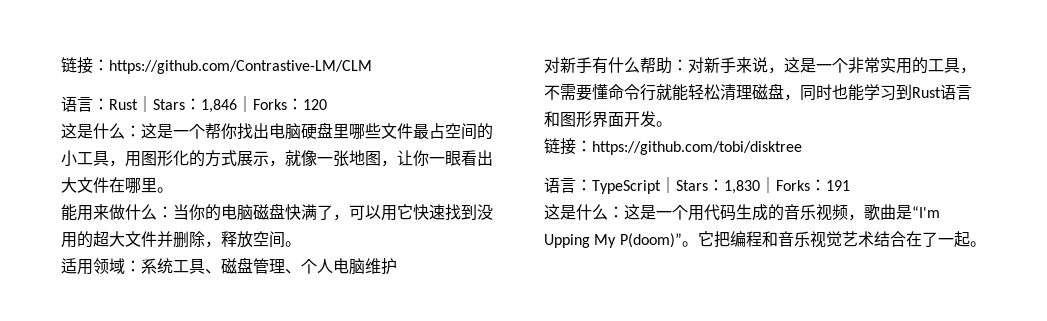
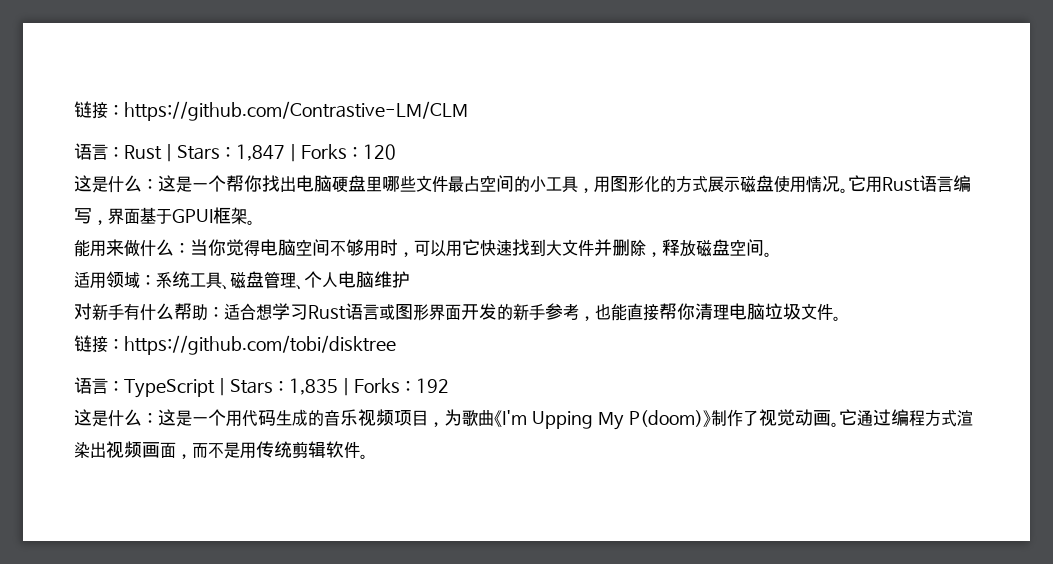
- 语言：Rust｜Stars：1,846｜Forks：120
+ 语言：Rust｜Stars：1,847｜Forks：120
- 这是什么：这是一个帮你找出电脑硬盘里哪些文件最占空间的小工具，用图形化的方式展示，就像一张地图，让你一眼看出大文件在哪里。
+ 这是什么：这是一个帮你找出电脑硬盘里哪些文件最占空间的小工具，用图形化的方式展示磁盘使用情况。它用Rust语言编写，界面基于GPUI框架。
- 能用来做什么：当你的电脑磁盘快满了，可以用它快速找到没用的超大文件并删除，释放空间。
+ 能用来做什么：当你觉得电脑空间不够用时，可以用它快速找到大文件并删除，释放磁盘空间。
- 对新手有什么帮助：对新手来说，这是一个非常实用的工具，不需要懂命令行就能轻松清理磁盘，同时也能学习到Rust语言和图形界面开发。
+ 对新手有什么帮助：适合想学习Rust语言或图形界面开发的新手参考，也能直接帮你清理电脑垃圾文件。
- 语言：TypeScript｜Stars：1,830｜Forks：191
+ 语言：TypeScript｜Stars：1,835｜Forks：192
- 这是什么：这是一个用代码生成的音乐视频，歌曲是“I'm Upping My P(doom)”。它把编程和音乐视觉艺术结合在了一起。
+ 这是什么：这是一个用代码生成的音乐视频项目，为歌曲《I'm Upping My P(doom)》制作了视觉动画。它通过编程方式渲染出视频画面，而不是用传统剪辑软件。

